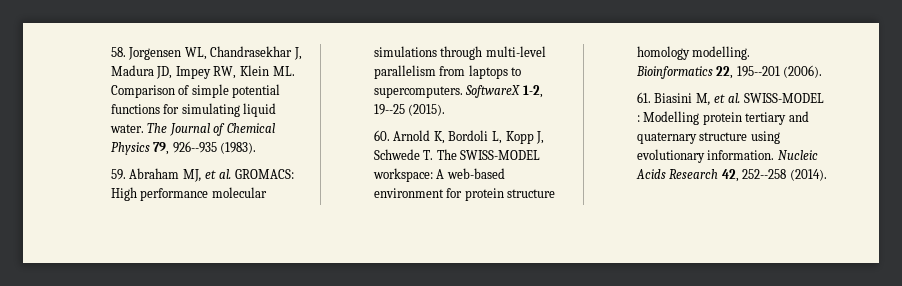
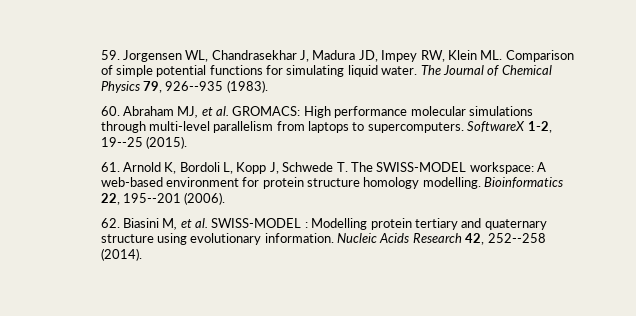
- 58. Jorgensen WL, Chandrasekhar J, Madura JD, Impey RW, Klein ML. Comparison of simple potential functions for simulating liquid water.
+ 59. Jorgensen WL, Chandrasekhar J, Madura JD, Impey RW, Klein ML. Comparison of simple potential functions for simulating liquid water.
- 59. Abraham MJ, et al. GROMACS: High performance molecular simulations through multi-level parallelism from laptops to supercomputers.
+ 60. Abraham MJ, et al. GROMACS: High performance molecular simulations through multi-level parallelism from laptops to supercomputers.
- 60. Arnold K, Bordoli L, Kopp J, Schwede T. The SWISS-MODEL workspace: A web-based environment for protein structure homology modelling.
+ 61. Arnold K, Bordoli L, Kopp J, Schwede T. The SWISS-MODEL workspace: A web-based environment for protein structure homology modelling.
- 61. Biasini M, et al. SWISS-MODEL : Modelling protein tertiary and quaternary structure using evolutionary information.
+ 62. Biasini M, et al. SWISS-MODEL : Modelling protein tertiary and quaternary structure using evolutionary information.

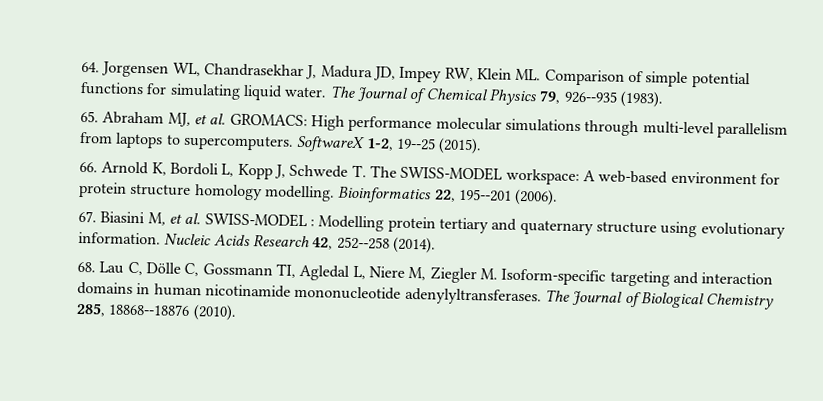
- 59. Jorgensen WL, Chandrasekhar J, Madura JD, Impey RW, Klein ML. Comparison of simple potential functions for simulating liquid water.
+ 64. Jorgensen WL, Chandrasekhar J, Madura JD, Impey RW, Klein ML. Comparison of simple potential functions for simulating liquid water.
- 60. Abraham MJ, et al. GROMACS: High performance molecular simulations through multi-level parallelism from laptops to supercomputers.
+ 65. Abraham MJ, et al. GROMACS: High performance molecular simulations through multi-level parallelism from laptops to supercomputers.
- 61. Arnold K, Bordoli L, Kopp J, Schwede T. The SWISS-MODEL workspace: A web-based environment for protein structure homology modelling.
+ 66. Arnold K, Bordoli L, Kopp J, Schwede T. The SWISS-MODEL workspace: A web-based environment for protein structure homology modelling.
- 62. Biasini M, et al. SWISS-MODEL : Modelling protein tertiary and quaternary structure using evolutionary information.
+ 67. Biasini M, et al. SWISS-MODEL : Modelling protein tertiary and quaternary structure using evolutionary information.
+ 68. Lau C, Dölle C, Gossmann TI, Agledal L, Niere M, Ziegler M. Isoform-specific targeting and interaction domains in human nicotinamide mononucleotide adenylyltransferases. The Journal of Biological Chemistry 285, 18868--18876 (2010).

